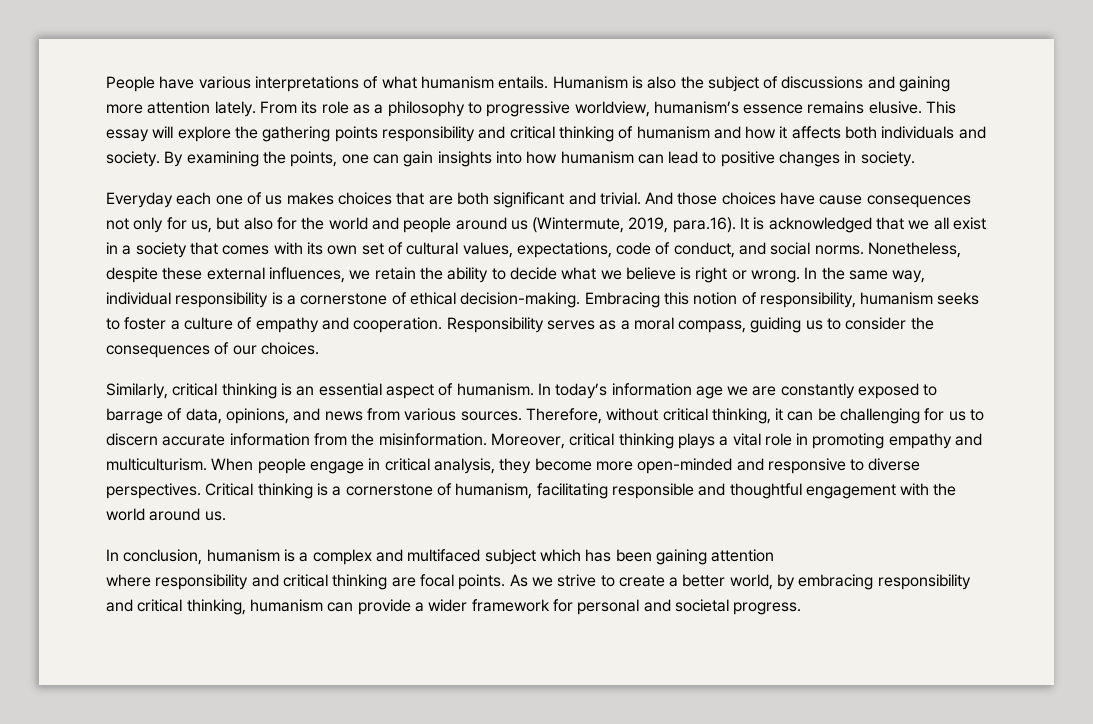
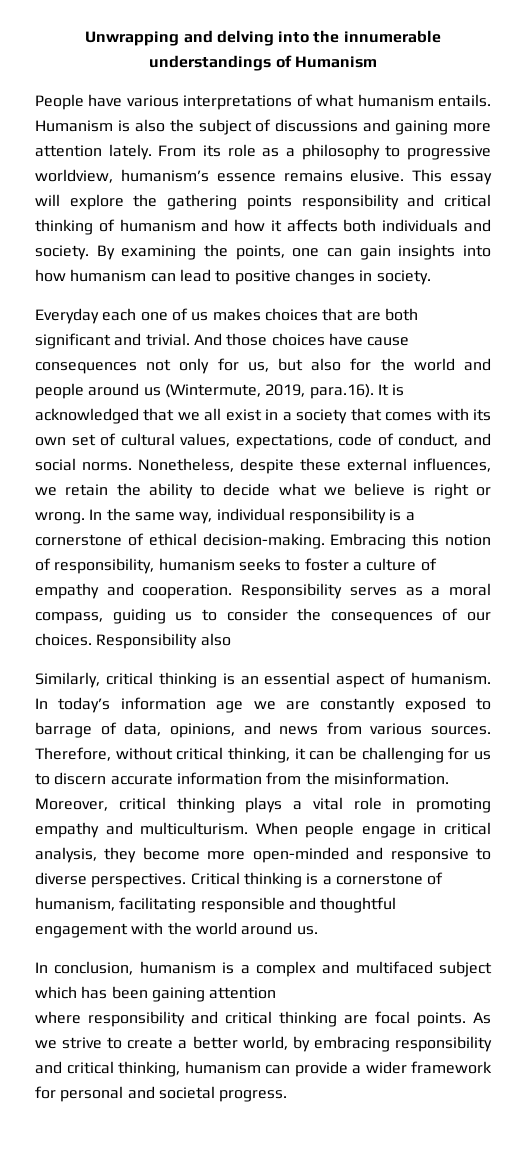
+ Unwrapping and delving into the innumerable understandings of Humanism
+ Responsibility also

